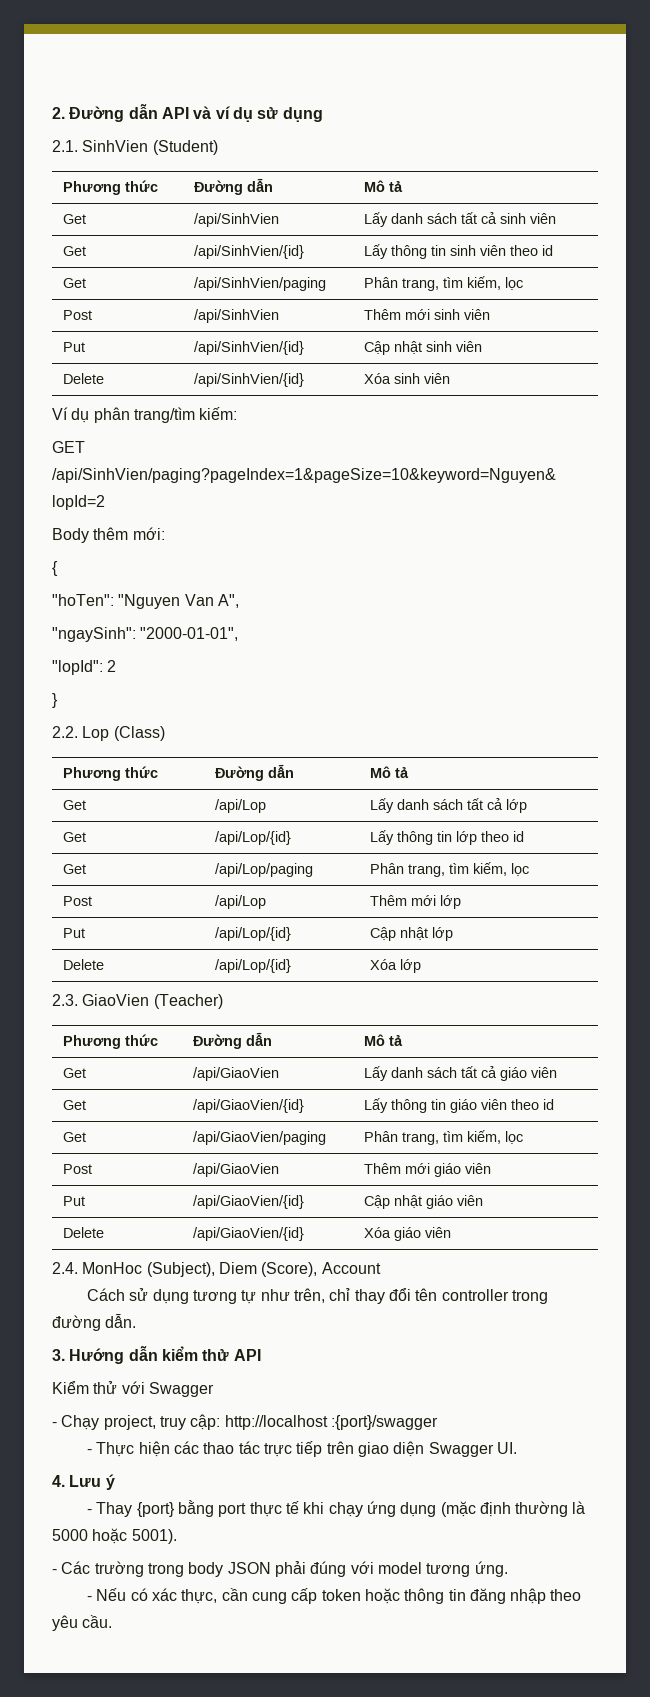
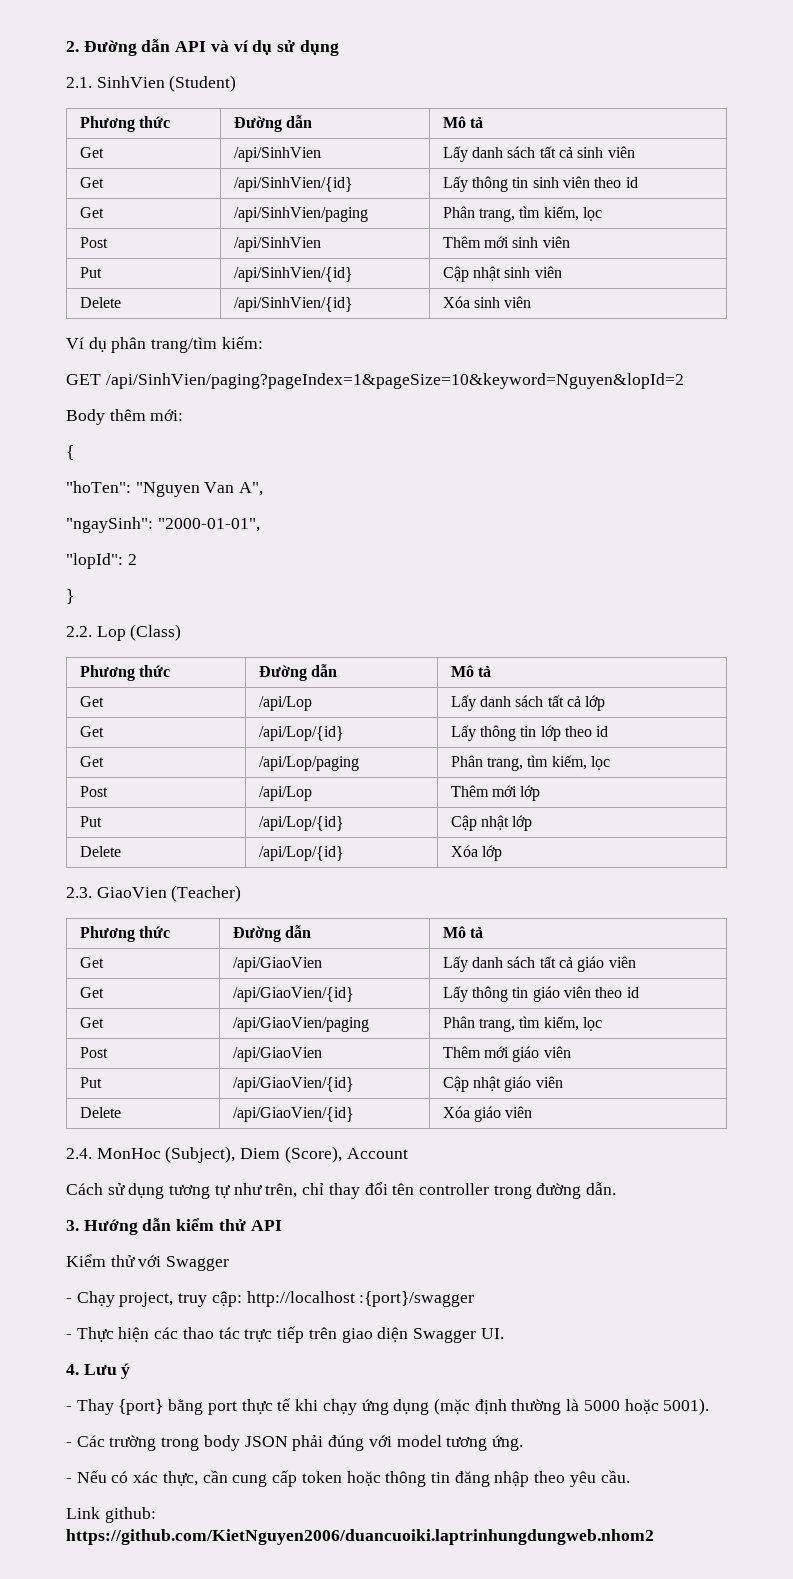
+ Link github: https://github.com/KietNguyen2006/duancuoiki.laptrinhungdungweb.nhom2

